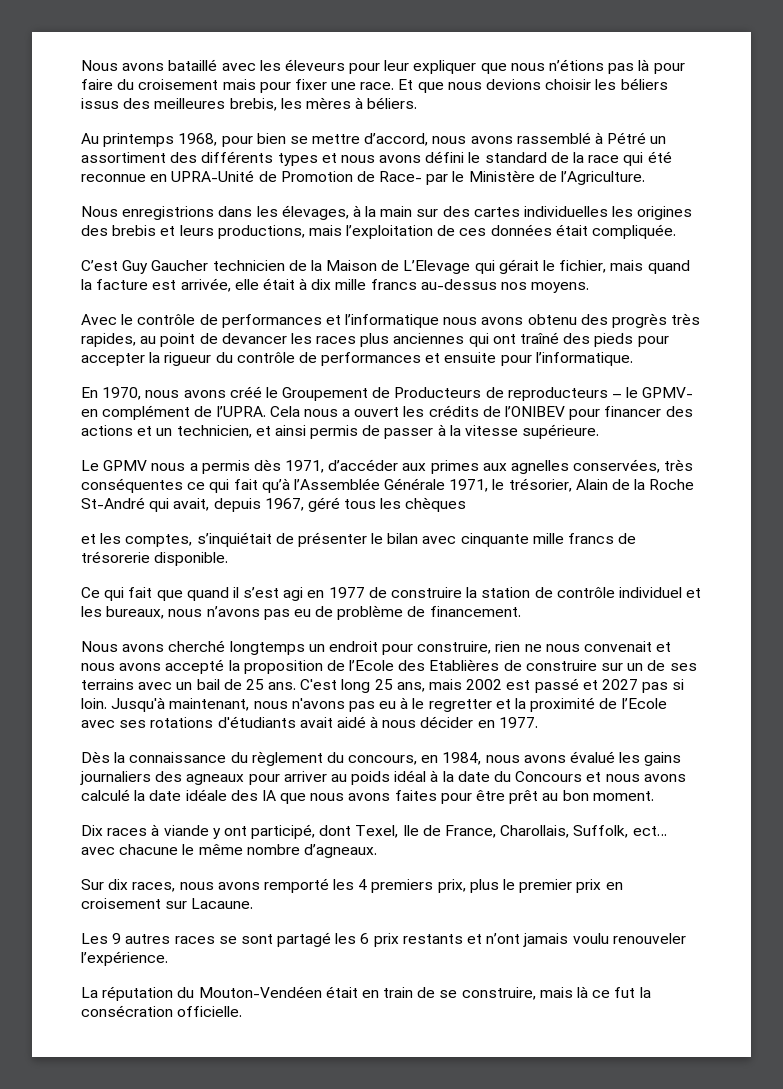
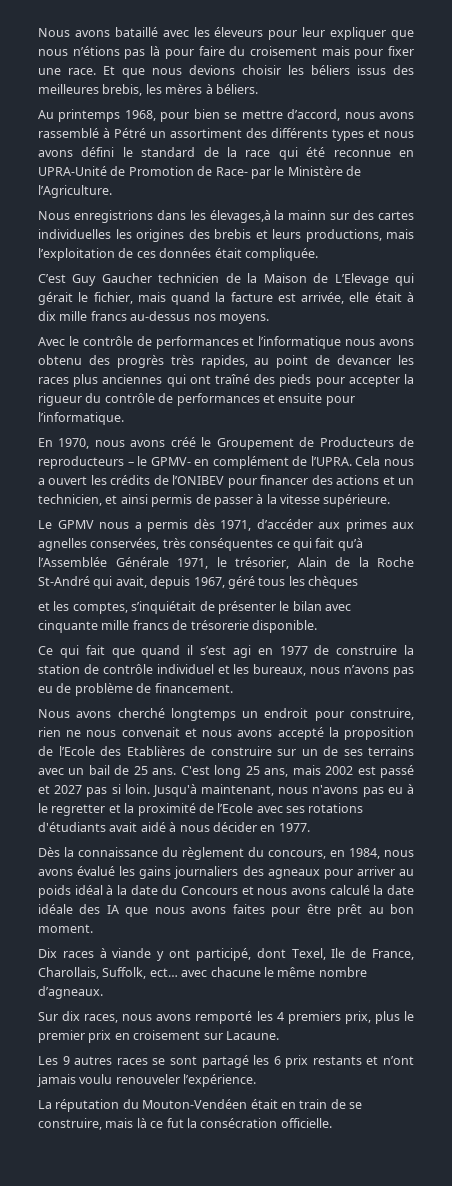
- Nous enregistrions dans les élevages, à la main sur des cartes individuelles les origines des brebis et leurs productions, mais l’exploitation de ces données était compliquée.
+ Nous enregistrions dans les élevages,à la mainn sur des cartes individuelles les origines des brebis et leurs productions, mais l’exploitation de ces données était compliquée.

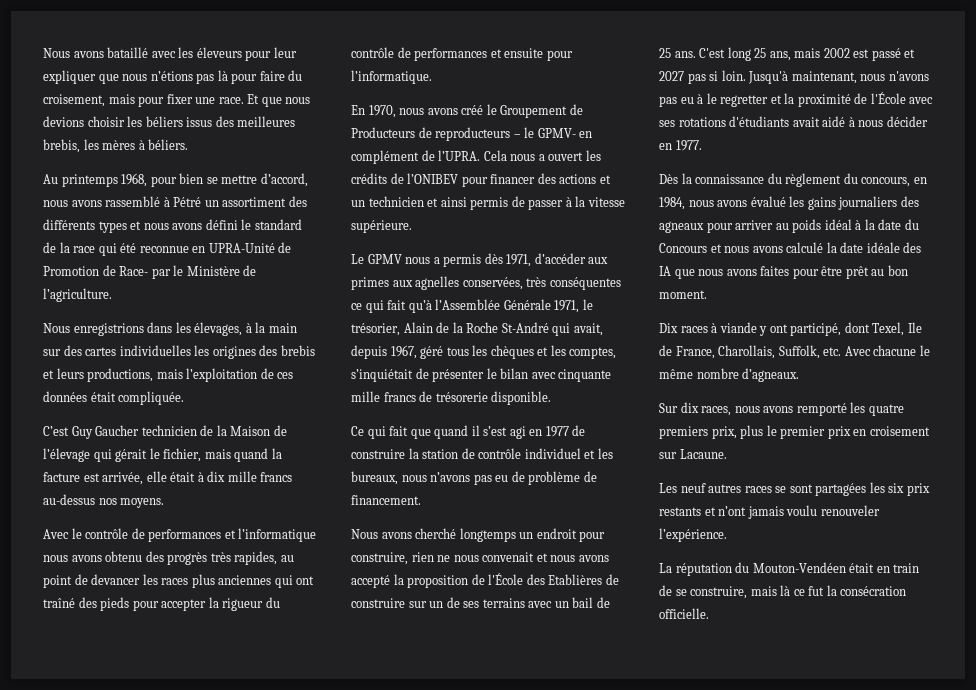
- Nous avons bataillé avec les éleveurs pour leur expliquer que nous n’étions pas là pour faire du croisement mais pour fixer une race.
+ Nous avons bataillé avec les éleveurs pour leur expliquer que nous n’étions pas là pour faire du croisement, mais pour fixer une race.
- Au printemps 1968, pour bien se mettre d’accord, nous avons rassemblé à Pétré un assortiment des différents types et nous avons défini le standard de la race qui été reconnue en UPRA-Unité de Promotion de Race- par le Ministère de l’Agriculture.
+ Au printemps 1968, pour bien se mettre d’accord, nous avons rassemblé à Pétré un assortiment des différents types et nous avons défini le standard de la race qui été reconnue en UPRA-Unité de Promotion de Race- par le Ministère de l’agriculture.
- Nous enregistrions dans les élevages,à la mainn sur des cartes individuelles les origines des brebis et leurs productions, mais l’exploitation de ces données était compliquée.
+ Nous enregistrions dans les élevages, à la main sur des cartes individuelles les origines des brebis et leurs productions, mais l’exploitation de ces données était compliquée.
- C’est Guy Gaucher technicien de la Maison de L’Elevage qui gérait le fichier, mais quand la facture est arrivée, elle était à dix mille francs au-dessus nos moyens.
+ C’est Guy Gaucher technicien de la Maison de l’élevage qui gérait le fichier, mais quand la facture est arrivée, elle était à dix mille francs au-dessus nos moyens.
- Cela nous a ouvert les crédits de l’ONIBEV pour financer des actions et un technicien, et ainsi permis de passer à la vitesse supérieure.
+ Cela nous a ouvert les crédits de l’ONIBEV pour financer des actions et un technicien et ainsi permis de passer à la vitesse supérieure.
- Le GPMV nous a permis dès 1971, d’accéder aux primes aux agnelles conservées, très conséquentes ce qui fait qu’à l’Assemblée Générale 1971, le trésorier, Alain de la Roche St-André qui avait, depuis 1967, géré tous les chèques
- et les comptes, s’inquiétait de présenter le bilan avec cinquante mille francs de trésorerie disponible.
+ Le GPMV nous a permis dès 1971, d’accéder aux primes aux agnelles conservées, très conséquentes ce qui fait qu’à l’Assemblée Générale 1971, le trésorier, Alain de la Roche St-André qui avait, depuis 1967, géré tous les chèques et les comptes, s’inquiétait de présenter le bilan avec cinquante mille francs de trésorerie disponible.
- Nous avons cherché longtemps un endroit pour construire, rien ne nous convenait et nous avons accepté la proposition de l’Ecole des Etablières de construire sur un de ses terrains avec un bail de 25 ans.
+ Nous avons cherché longtemps un endroit pour construire, rien ne nous convenait et nous avons accepté la proposition de l'École des Etablières de construire sur un de ses terrains avec un bail de 25 ans.
- Jusqu'à maintenant, nous n'avons pas eu à le regretter et la proximité de l’Ecole avec ses rotations d'étudiants avait aidé à nous décider en 1977.
+ Jusqu'à maintenant, nous n'avons pas eu à le regretter et la proximité de l'École avec ses rotations d'étudiants avait aidé à nous décider en 1977.
- Dix races à viande y ont participé, dont Texel, Ile de France, Charollais, Suffolk, ect… avec chacune le même nombre d’agneaux.
+ Dix races à viande y ont participé, dont Texel, Ile de France, Charollais, Suffolk, etc. Avec chacune le même nombre d’agneaux.
- Sur dix races, nous avons remporté les 4 premiers prix, plus le premier prix en croisement sur Lacaune.
+ Sur dix races, nous avons remporté les quatre premiers prix, plus le premier prix en croisement sur Lacaune.
- Les 9 autres races se sont partagé les 6 prix restants et n’ont jamais voulu renouveler l’expérience.
+ Les neuf autres races se sont partagées les six prix restants et n’ont jamais voulu renouveler l’expérience.

